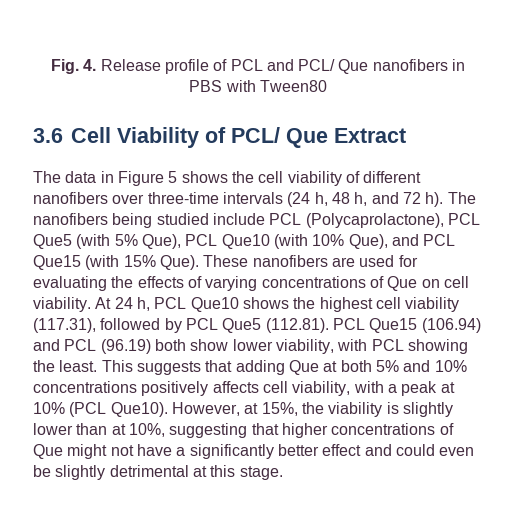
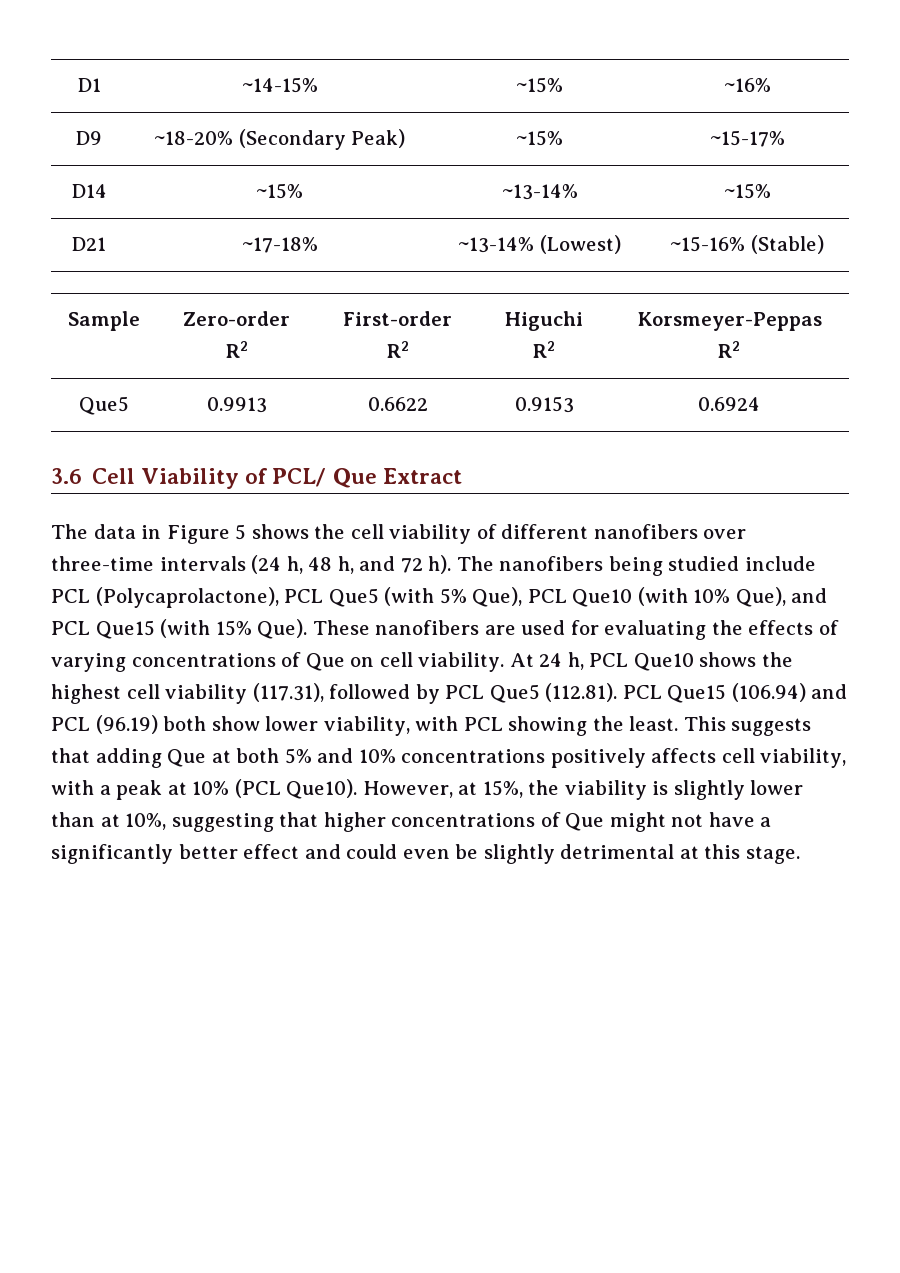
- Fig. 4. Release profile of PCL and PCL/ Que nanofibers in PBS with Tween80
+ D1 | ~14-15% | ~15% | ~16%
+ D9 | ~18-20% (Secondary Peak) | ~15% | ~15-17%
+ D14 | ~15% | ~13-14% | ~15%
+ D21 | ~17-18% | ~13-14% (Lowest) | ~15-16% (Stable)
+ Sample | Zero-order R2 | First-order R2 | Higuchi R2 | Korsmeyer-Peppas R2
+ Que5 | 0.9913 | 0.6622 | 0.9153 | 0.6924

